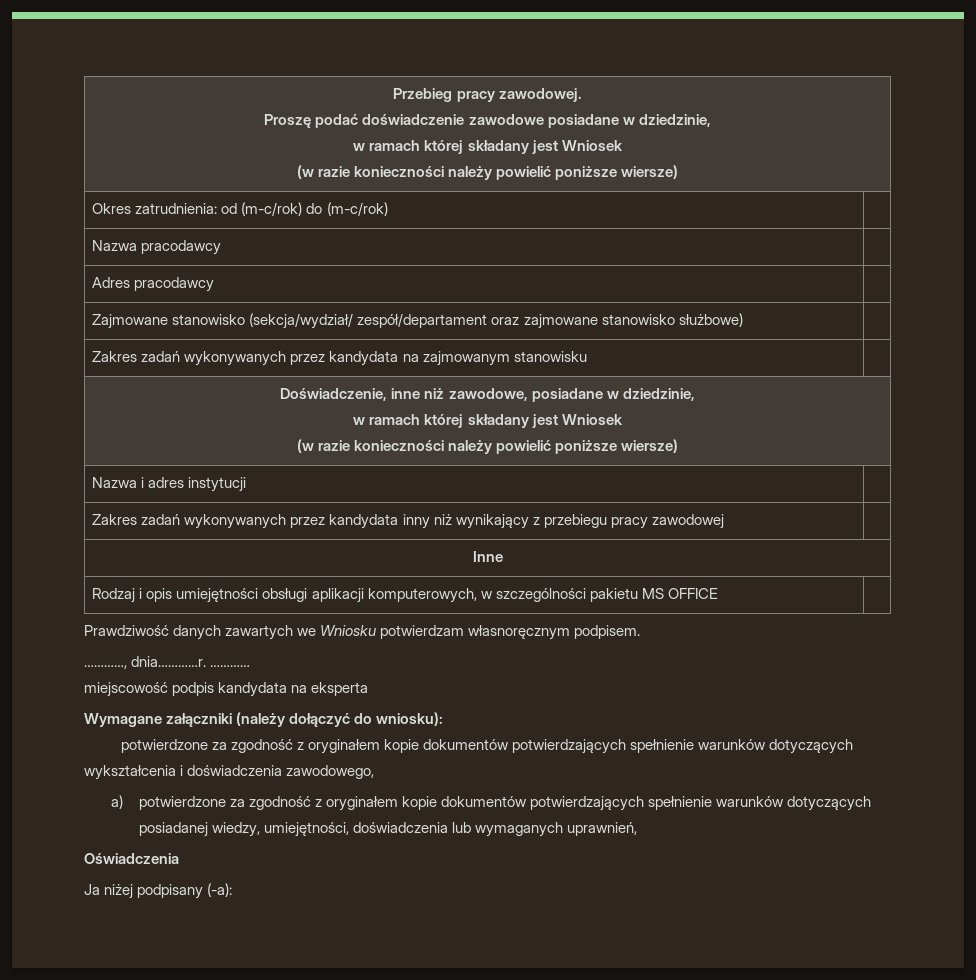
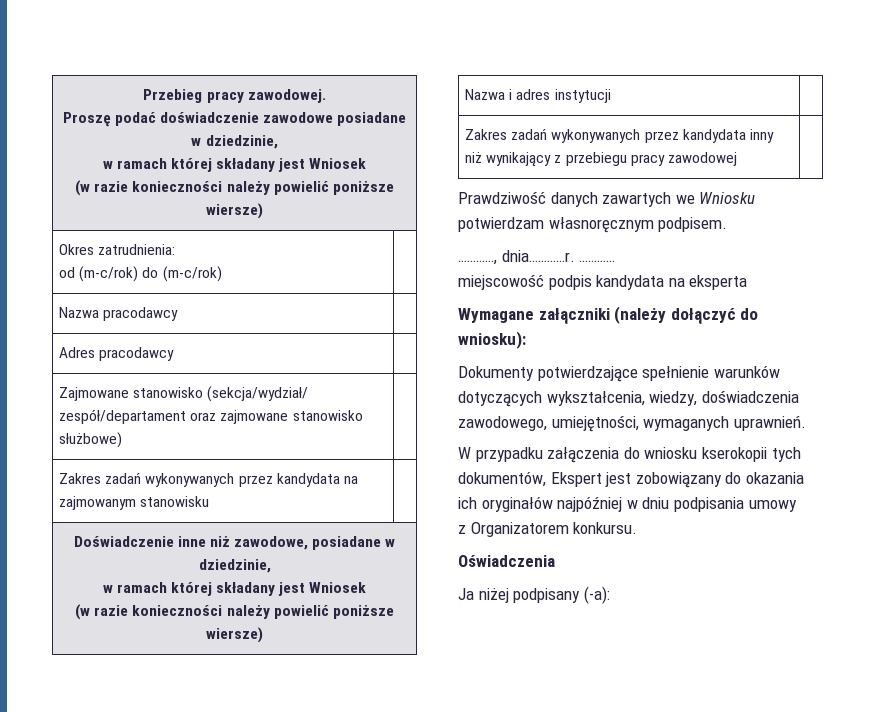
- Okres zatrudnienia: od (m-c/rok) do (m-c/rok) |
+ Okres zatrudnienia:
+ od (m-c/rok) do (m-c/rok) |
- Doświadczenie, inne niż zawodowe, posiadane w dziedzinie,
+ Doświadczenie inne niż zawodowe, posiadane w dziedzinie,
- Inne
- Rodzaj i opis umiejętności obsługi aplikacji komputerowych, w szczególności pakietu MS OFFICE |
- potwierdzone za zgodność z oryginałem kopie dokumentów potwierdzających spełnienie warunków dotyczących wykształcenia i doświadczenia zawodowego,
- a) potwierdzone za zgodność z oryginałem kopie dokumentów potwierdzających spełnienie warunków dotyczących posiadanej wiedzy, umiejętności, doświadczenia lub wymaganych uprawnień,
+ Dokumenty potwierdzające spełnienie warunków dotyczących wykształcenia, wiedzy, doświadczenia zawodowego, umiejętności, wymaganych uprawnień.
+ W przypadku załączenia do wniosku kserokopii tych dokumentów, Ekspert jest zobowiązany do okazania ich oryginałów najpóźniej w dniu podpisania umowy
+ z Organizatorem konkursu.

